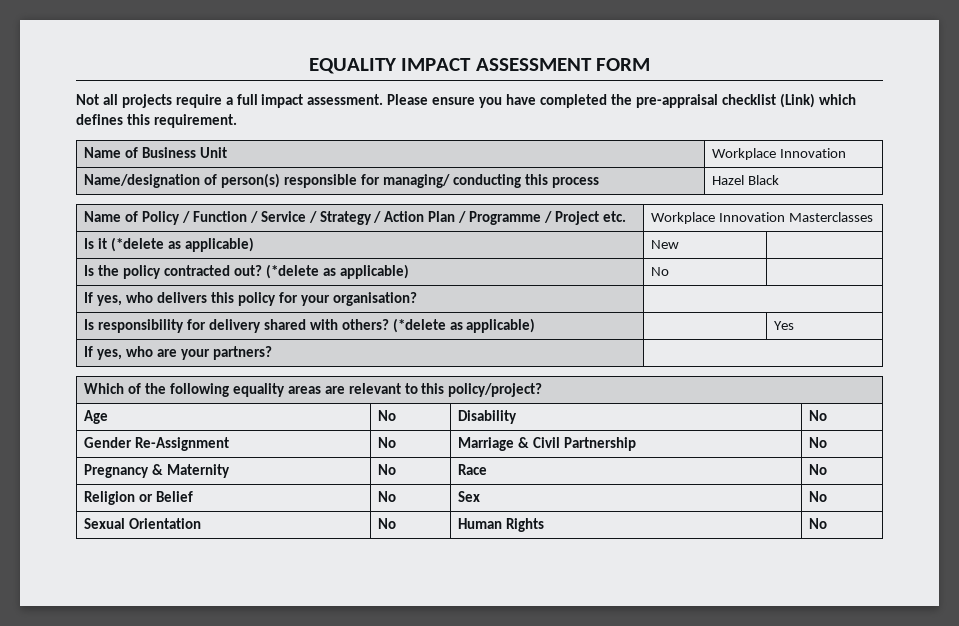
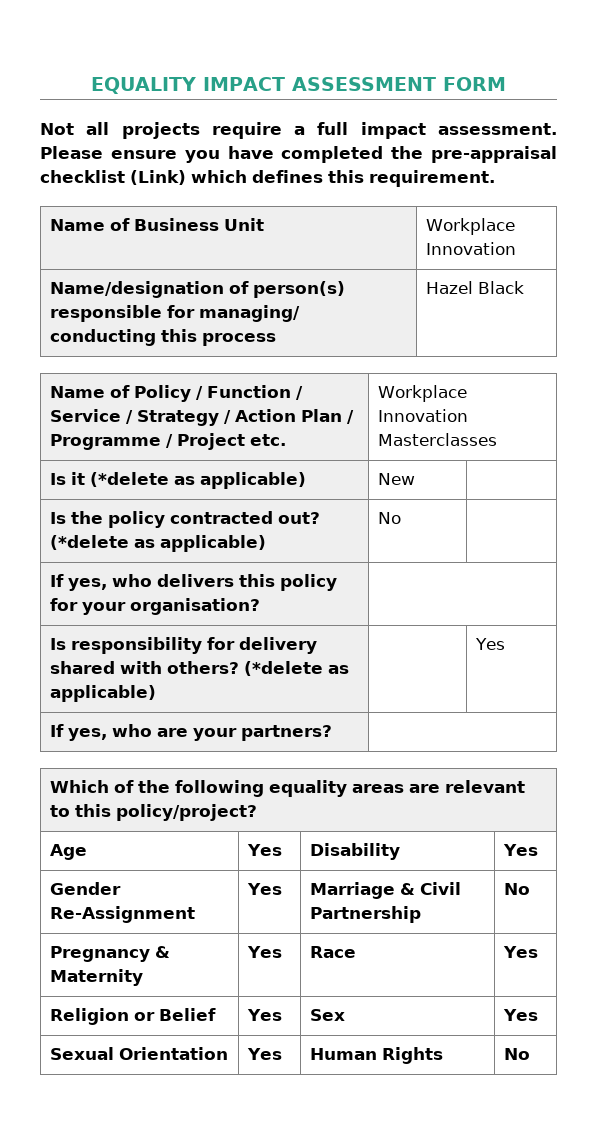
- Age | No | Disability | No
+ Age | Yes | Disability | Yes
- Gender Re-Assignment | No | Marriage & Civil Partnership | No
+ Gender Re-Assignment | Yes | Marriage & Civil Partnership | No
- Pregnancy & Maternity | No | Race | No
+ Pregnancy & Maternity | Yes | Race | Yes
- Religion or Belief | No | Sex | No
+ Religion or Belief | Yes | Sex | Yes
- Sexual Orientation | No | Human Rights | No
+ Sexual Orientation | Yes | Human Rights | No

